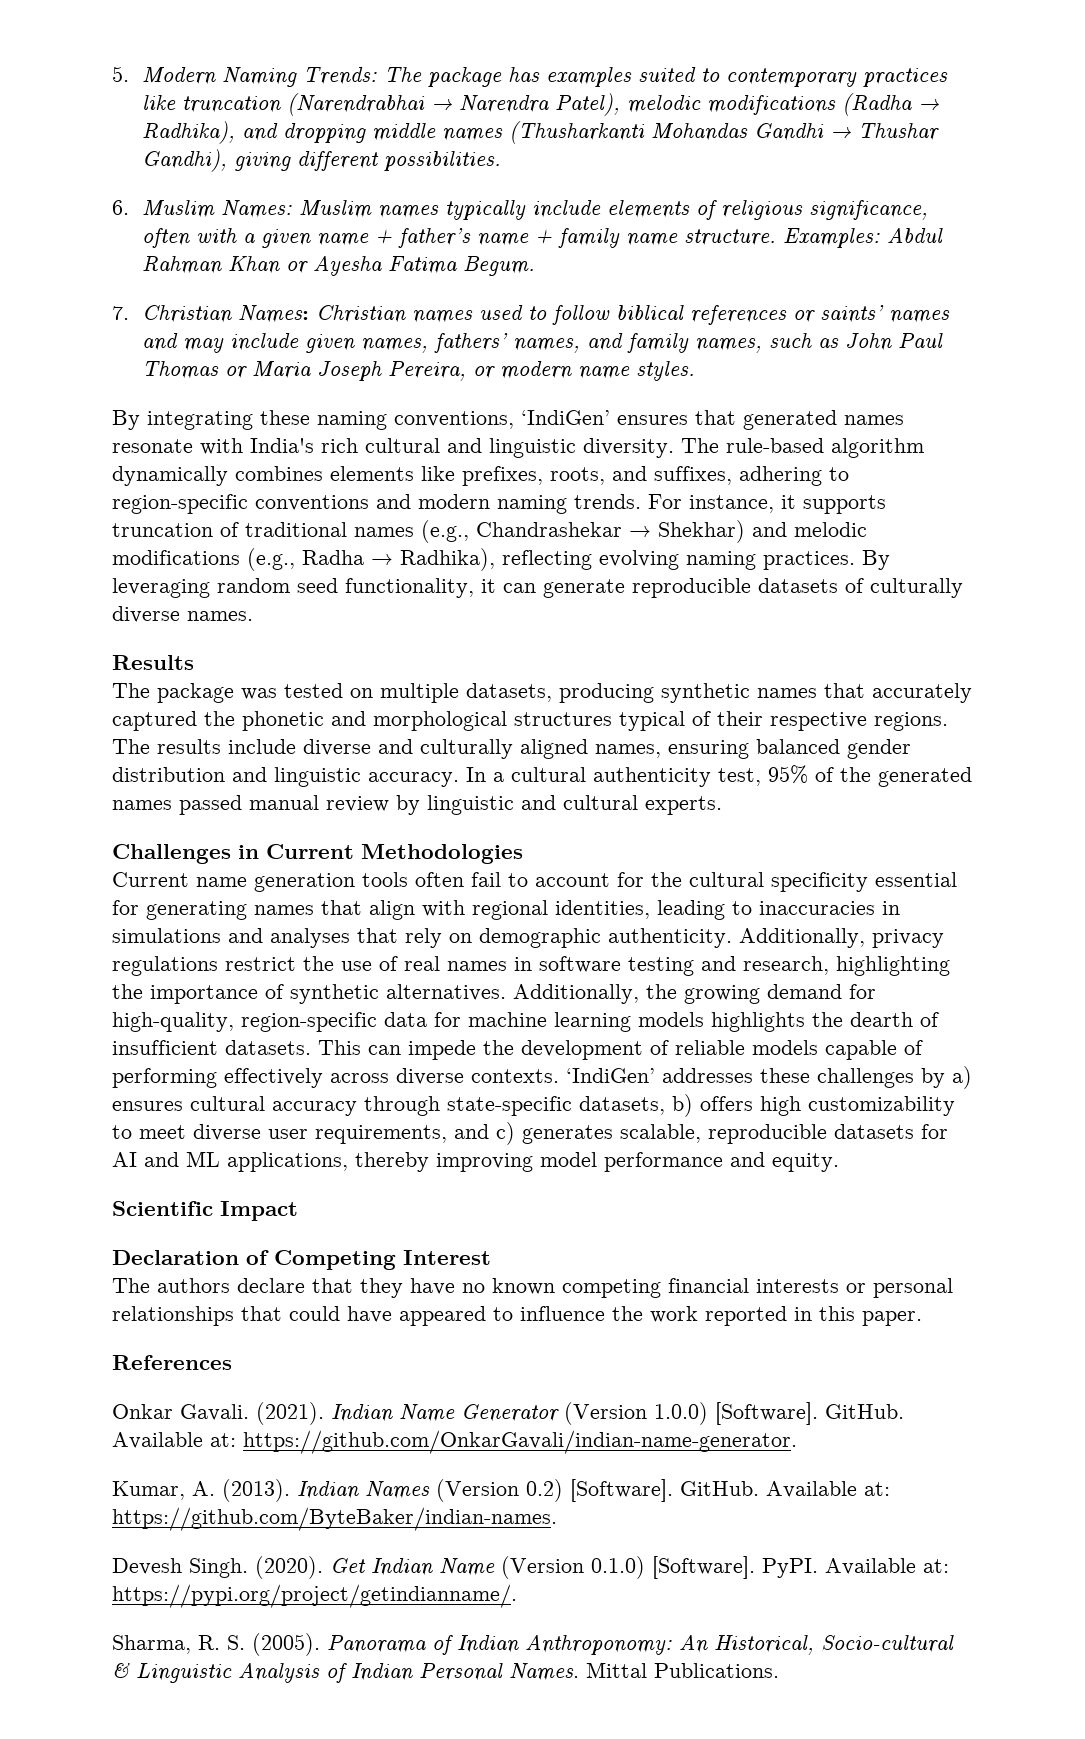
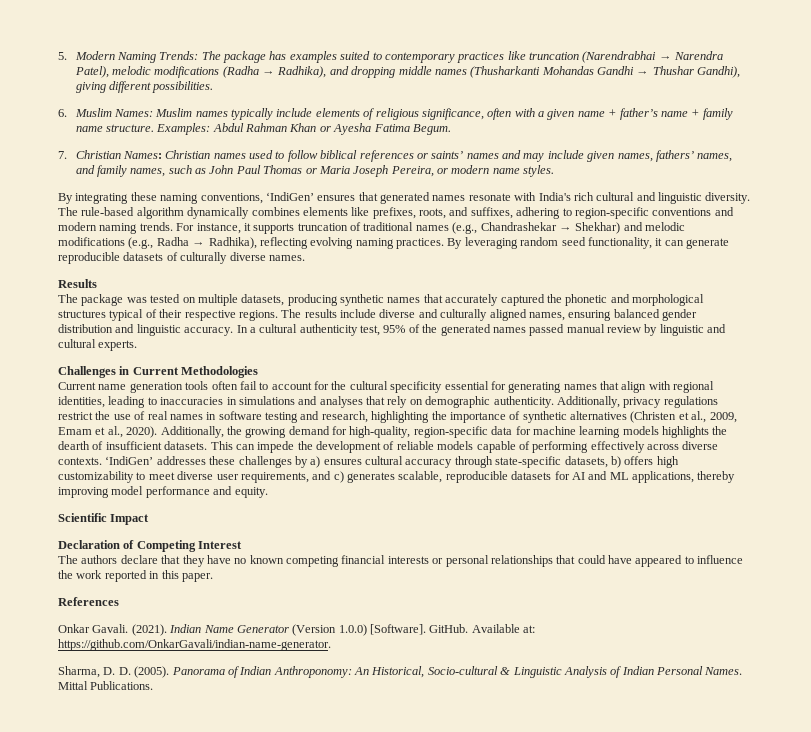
- Additionally, privacy regulations restrict the use of real names in software testing and research, highlighting the importance of synthetic alternatives.
+ Additionally, privacy regulations restrict the use of real names in software testing and research, highlighting the importance of synthetic alternatives (Christen et al., 2009, Emam et al., 2020).
- Kumar, A. (2013). Indian Names (Version 0.2) [Software]. GitHub. Available at: https://github.com/ByteBaker/indian-names.
- Devesh Singh. (2020). Get Indian Name (Version 0.1.0) [Software]. PyPI. Available at: https://pypi.org/project/getindianname/.
- Sharma, R. S. (2005).
+ Sharma, D. D. (2005).

